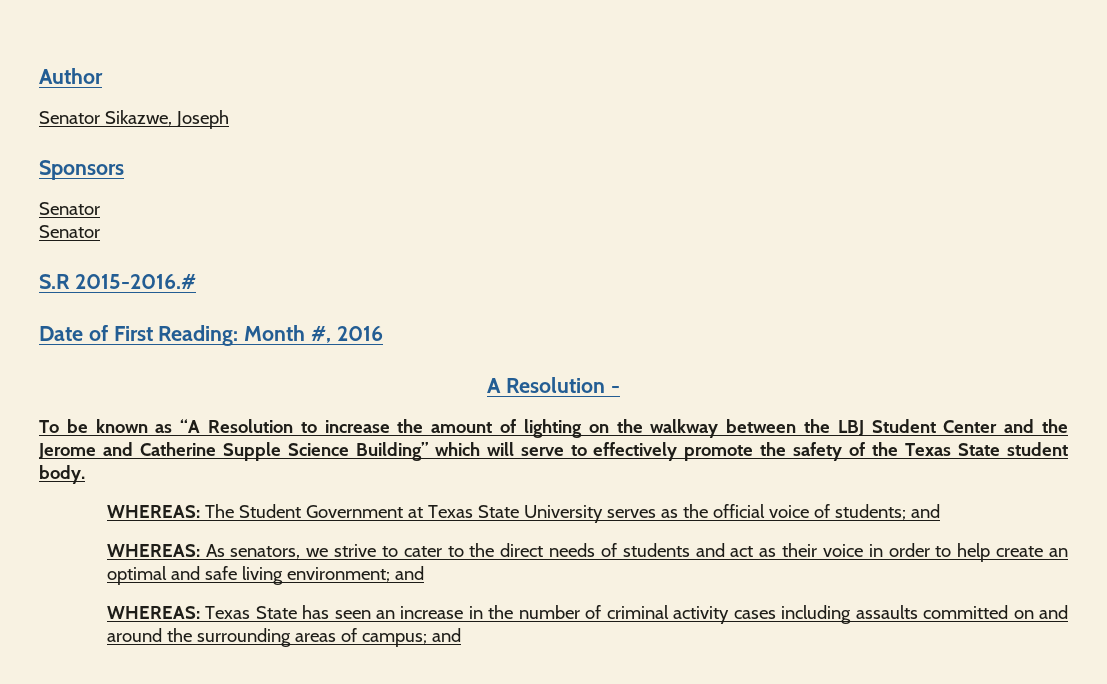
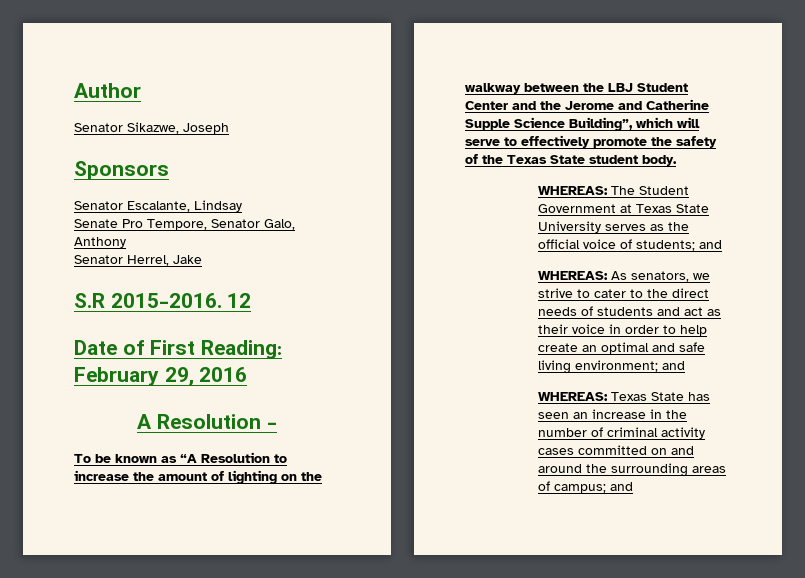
  Sponsors
- Senator
- Senator
+ Senator Escalante, Lindsay
+ Senate Pro Tempore, Senator Galo, Anthony
+ Senator Herrel, Jake
- S.R 2015-2016.#
+ S.R 2015-2016. 12
- Date of First Reading: Month #, 2016
+ Date of First Reading: February 29, 2016
- To be known as “A Resolution to increase the amount of lighting on the walkway between the LBJ Student Center and the Jerome and Catherine Supple Science Building” which will serve to effectively promote the safety of the Texas State student body.
+ To be known as “A Resolution to increase the amount of lighting on the walkway between the LBJ Student Center and the Jerome and Catherine Supple Science Building”, which will serve to effectively promote the safety of the Texas State student body.
- WHEREAS: Texas State has seen an increase in the number of criminal activity cases including assaults committed on and around the surrounding areas of campus; and
+ WHEREAS: Texas State has seen an increase in the number of criminal activity cases committed on and around the surrounding areas of campus; and

